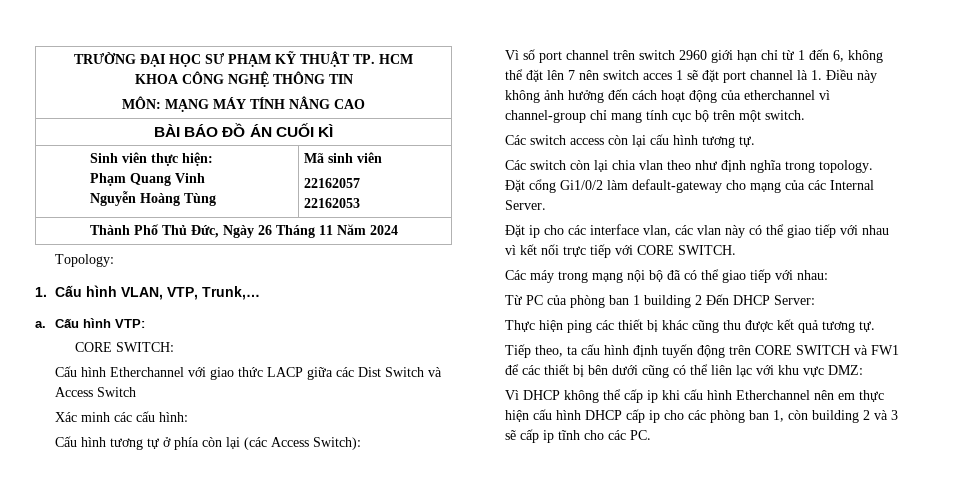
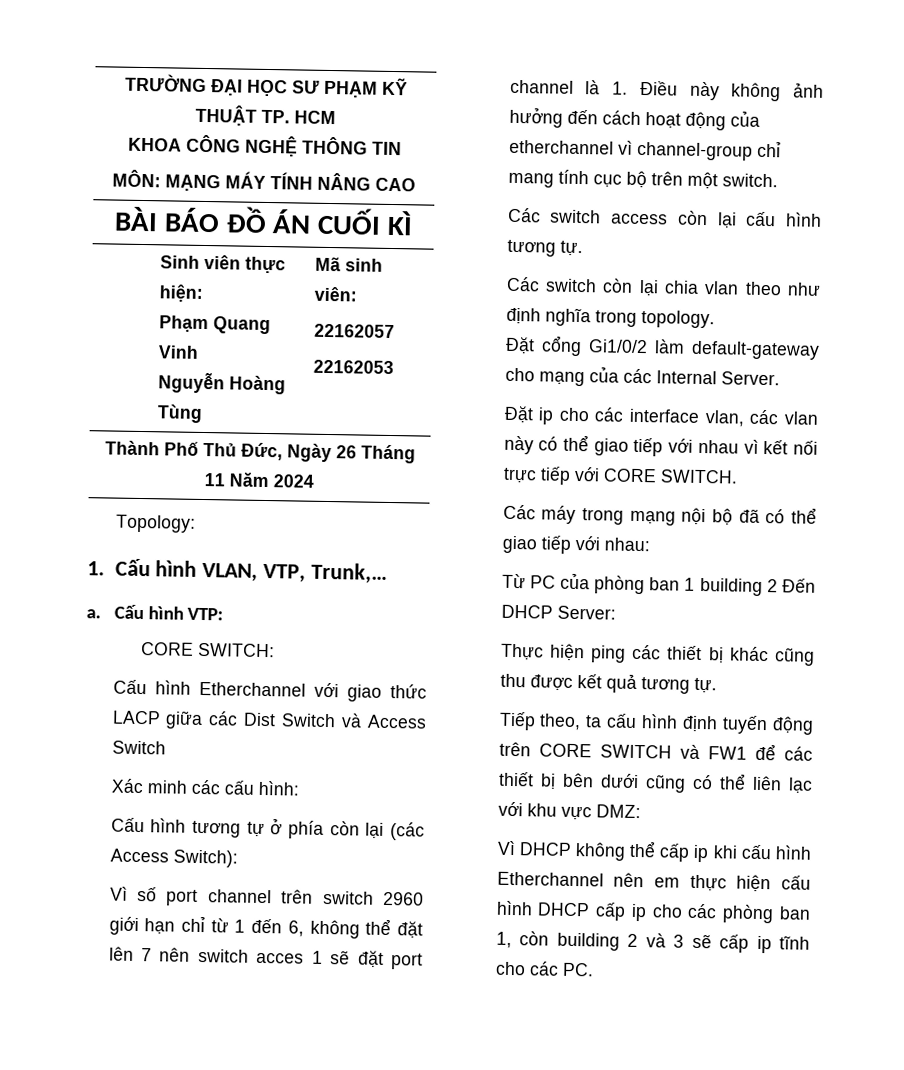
  Sinh viên thực hiện:
  Phạm Quang Vinh
- Nguyễn Hoàng Tùng | Mã sinh viên
+ Nguyễn Hoàng Tùng | Mã sinh viên:

